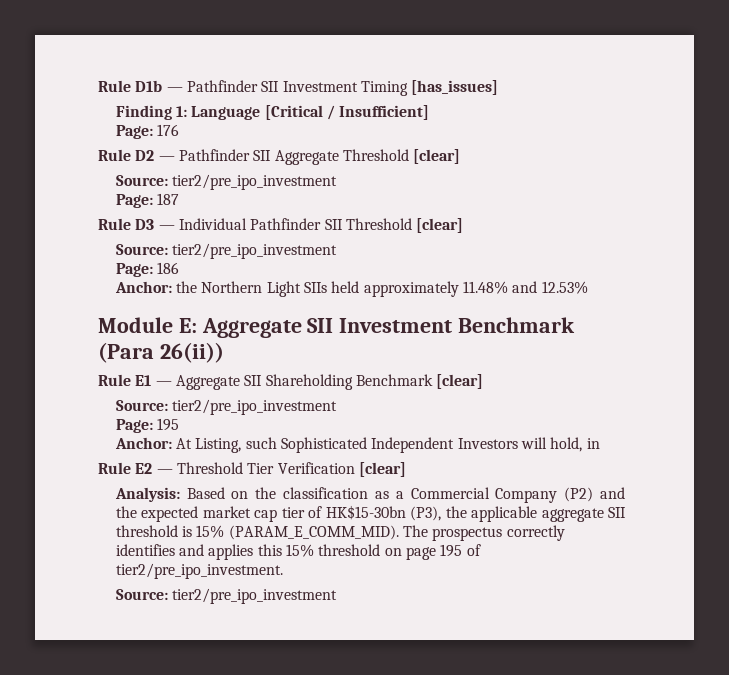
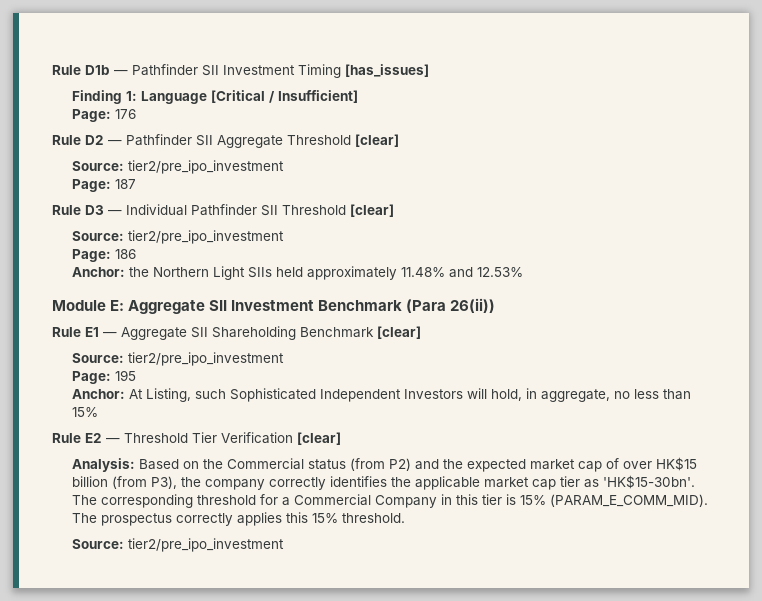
- Anchor: At Listing, such Sophisticated Independent Investors will hold, in
+ Anchor: At Listing, such Sophisticated Independent Investors will hold, in aggregate, no less than 15%
- Analysis: Based on the classification as a Commercial Company (P2) and the expected market cap tier of HK$15-30bn (P3), the applicable aggregate SII threshold is 15% (PARAM_E_COMM_MID).
+ Analysis: Based on the Commercial status (from P2) and the expected market cap of over HK$15 billion (from P3), the company correctly identifies the applicable market cap tier as 'HK$15-30bn'. The corresponding threshold for a Commercial Company in this tier is 15% (PARAM_E_COMM_MID).
- The prospectus correctly identifies and applies this 15% threshold on page 195 of tier2/pre_ipo_investment.
+ The prospectus correctly applies this 15% threshold.

